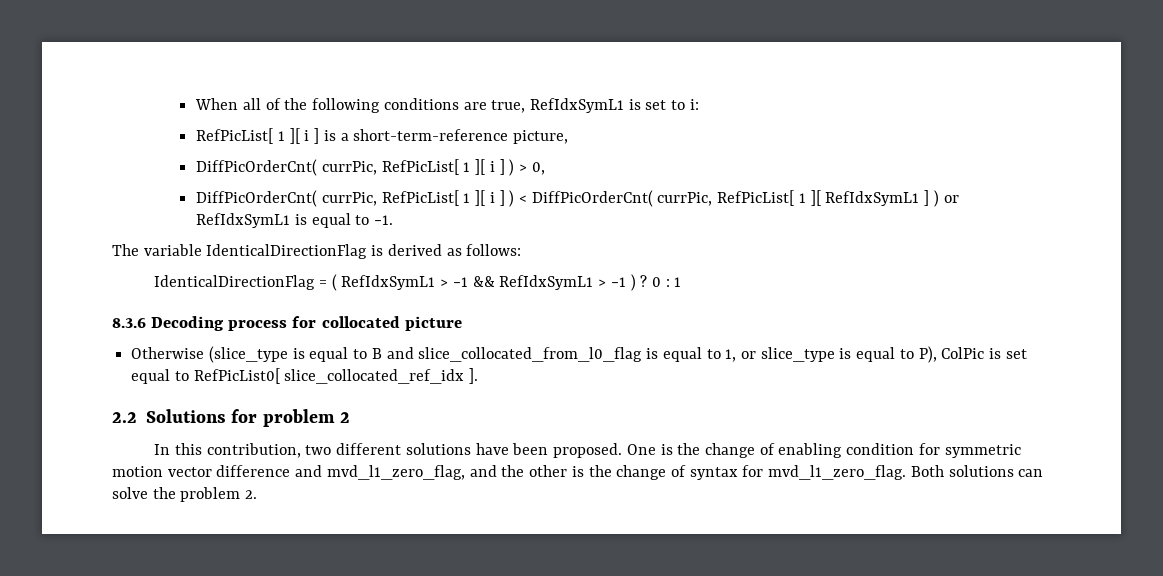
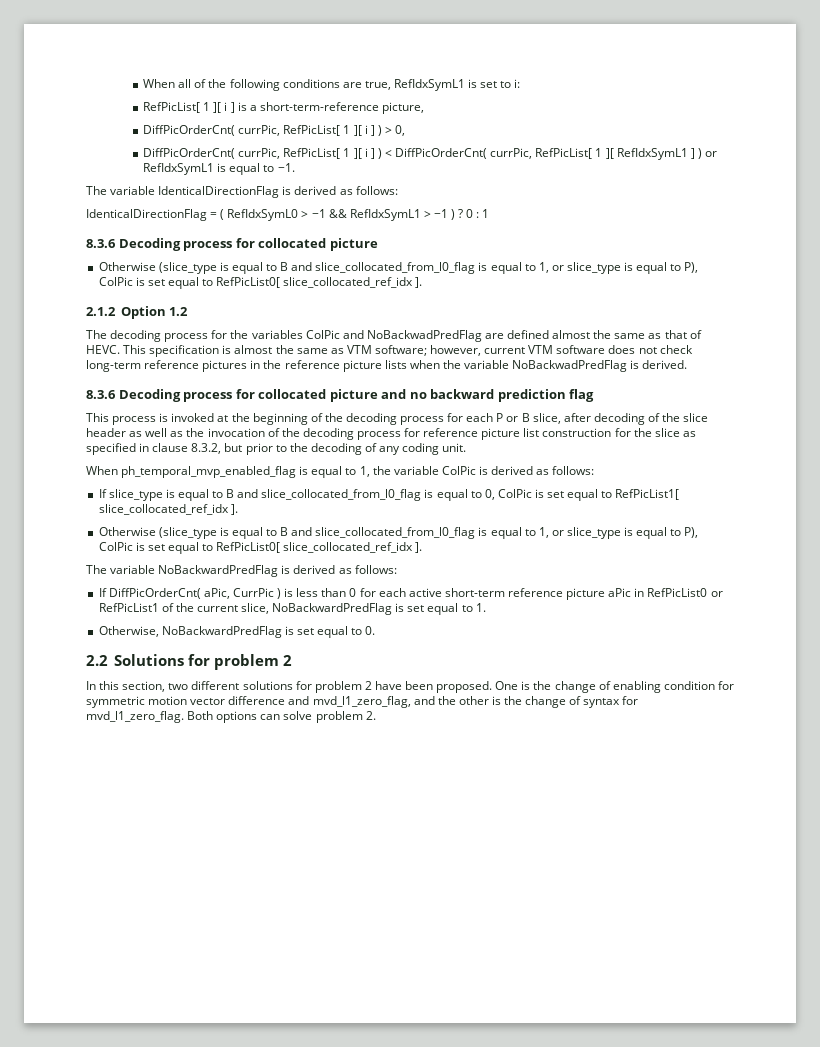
- IdenticalDirectionFlag = ( RefIdxSymL1 > −1 && RefIdxSymL1 > −1 ) ?
+ IdenticalDirectionFlag = ( RefIdxSymL0 > −1 && RefIdxSymL1 > −1 ) ?
+ 2.1.2 Option 1.2
+ The decoding process for the variables ColPic and NoBackwadPredFlag are defined almost the same as that of HEVC. This specification is almost the same as VTM software; however, current VTM software does not check long-term reference pictures in the reference picture lists when the variable NoBackwadPredFlag is derived.
+ 8.3.6 Decoding process for collocated picture and no backward prediction flag
+ This process is invoked at the beginning of the decoding process for each P or B slice, after decoding of the slice header as well as the invocation of the decoding process for reference picture list construction for the slice as specified in clause 8.3.2, but prior to the decoding of any coding unit.
+ When ph_temporal_mvp_enabled_flag is equal to 1, the variable ColPic is derived as follows:
+ If slice_type is equal to B and slice_collocated_from_l0_flag is equal to 0, ColPic is set equal to RefPicList1[ slice_collocated_ref_idx ].
+ Otherwise (slice_type is equal to B and slice_collocated_from_l0_flag is equal to 1, or slice_type is equal to P), ColPic is set equal to RefPicList0[ slice_collocated_ref_idx ].
+ The variable NoBackwardPredFlag is derived as follows:
+ If DiffPicOrderCnt( aPic, CurrPic ) is less than 0 for each active short-term reference picture aPic in RefPicList0 or RefPicList1 of the current slice, NoBackwardPredFlag is set equal to 1.
+ Otherwise, NoBackwardPredFlag is set equal to 0.
- In this contribution, two different solutions have been proposed.
+ In this section, two different solutions for problem 2 have been proposed.
- Both solutions can solve the problem 2.
+ Both options can solve problem 2.

